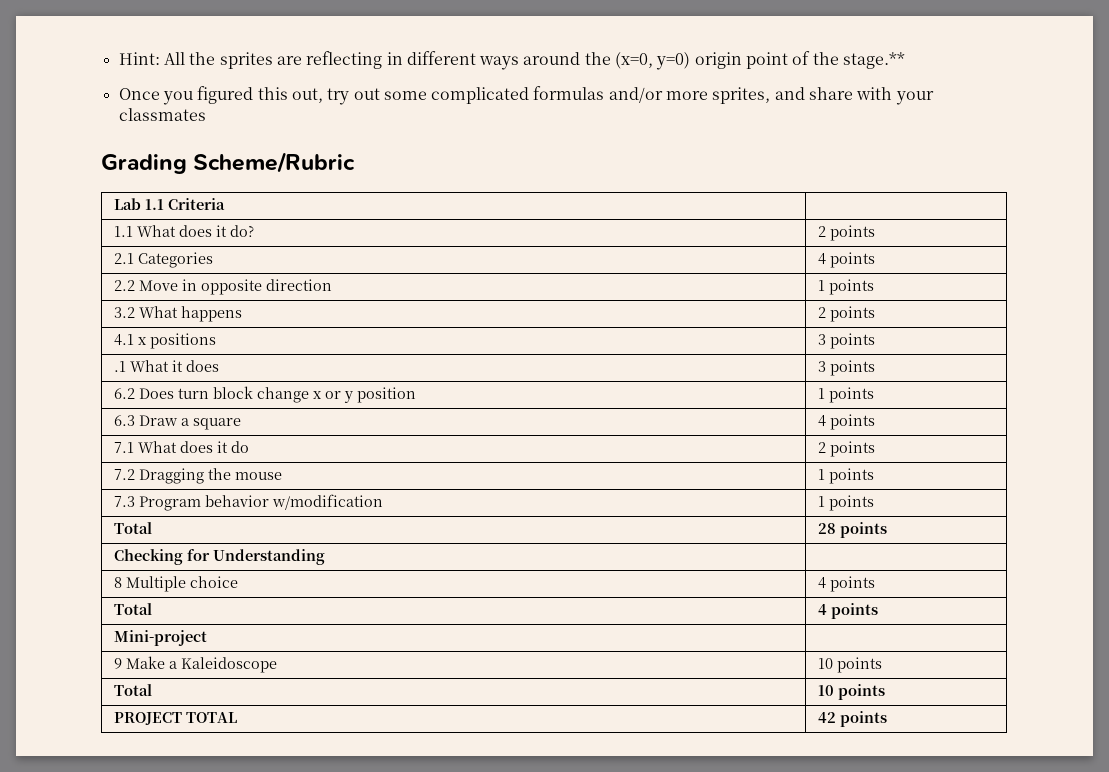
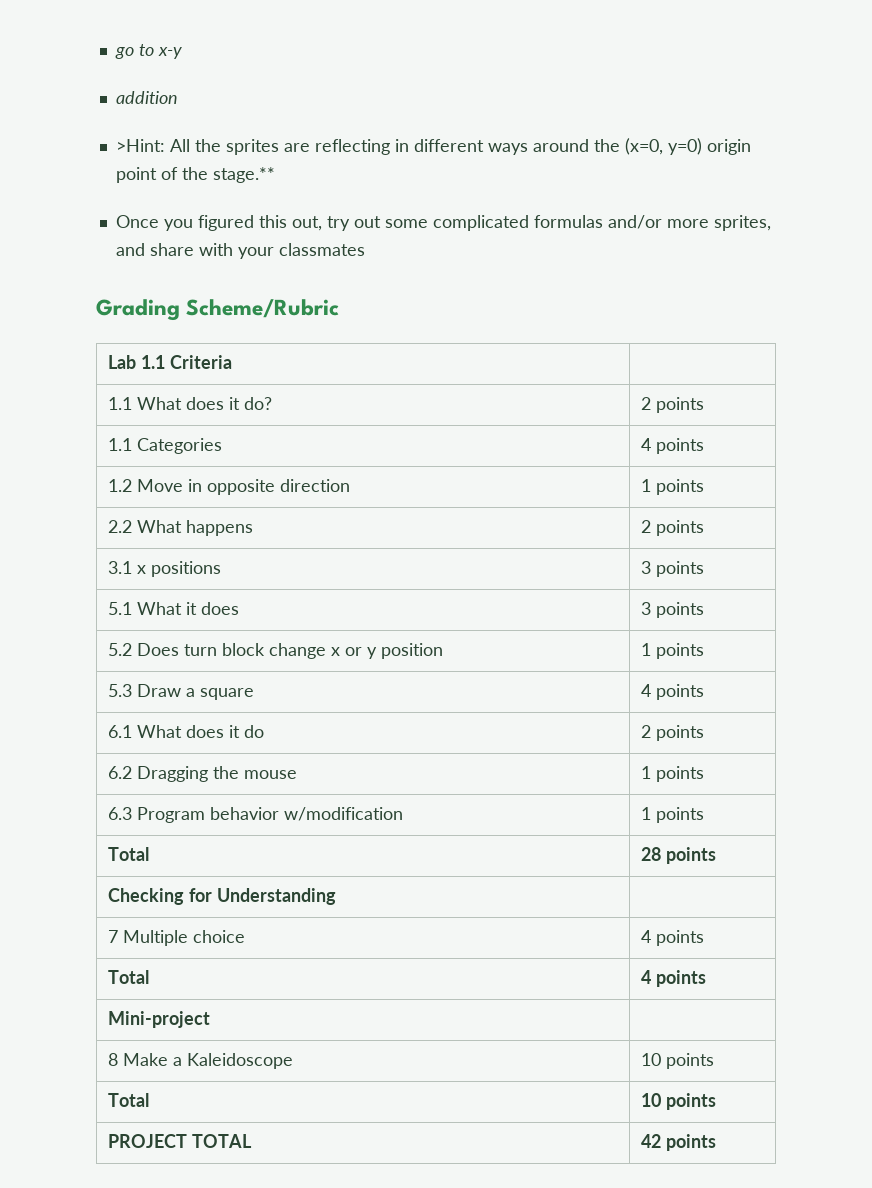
- Hint: All the sprites are reflecting in different ways around the (x=0, y=0) origin point of the stage.**
+ go to x-y
+ addition
+ >Hint: All the sprites are reflecting in different ways around the (x=0, y=0) origin point of the stage.**
- 2.1 Categories | 4 points
+ 1.1 Categories | 4 points
- 2.2 Move in opposite direction | 1 points
+ 1.2 Move in opposite direction | 1 points
- 3.2 What happens | 2 points
+ 2.2 What happens | 2 points
- 4.1 x positions | 3 points
+ 3.1 x positions | 3 points
- .1 What it does | 3 points
+ 5.1 What it does | 3 points
- 6.2 Does turn block change x or y position | 1 points
+ 5.2 Does turn block change x or y position | 1 points
- 6.3 Draw a square | 4 points
+ 5.3 Draw a square | 4 points
- 7.1 What does it do | 2 points
+ 6.1 What does it do | 2 points
- 7.2 Dragging the mouse | 1 points
+ 6.2 Dragging the mouse | 1 points
- 7.3 Program behavior w/modification | 1 points
+ 6.3 Program behavior w/modification | 1 points
- 8 Multiple choice | 4 points
+ 7 Multiple choice | 4 points
- 9 Make a Kaleidoscope | 10 points
+ 8 Make a Kaleidoscope | 10 points

